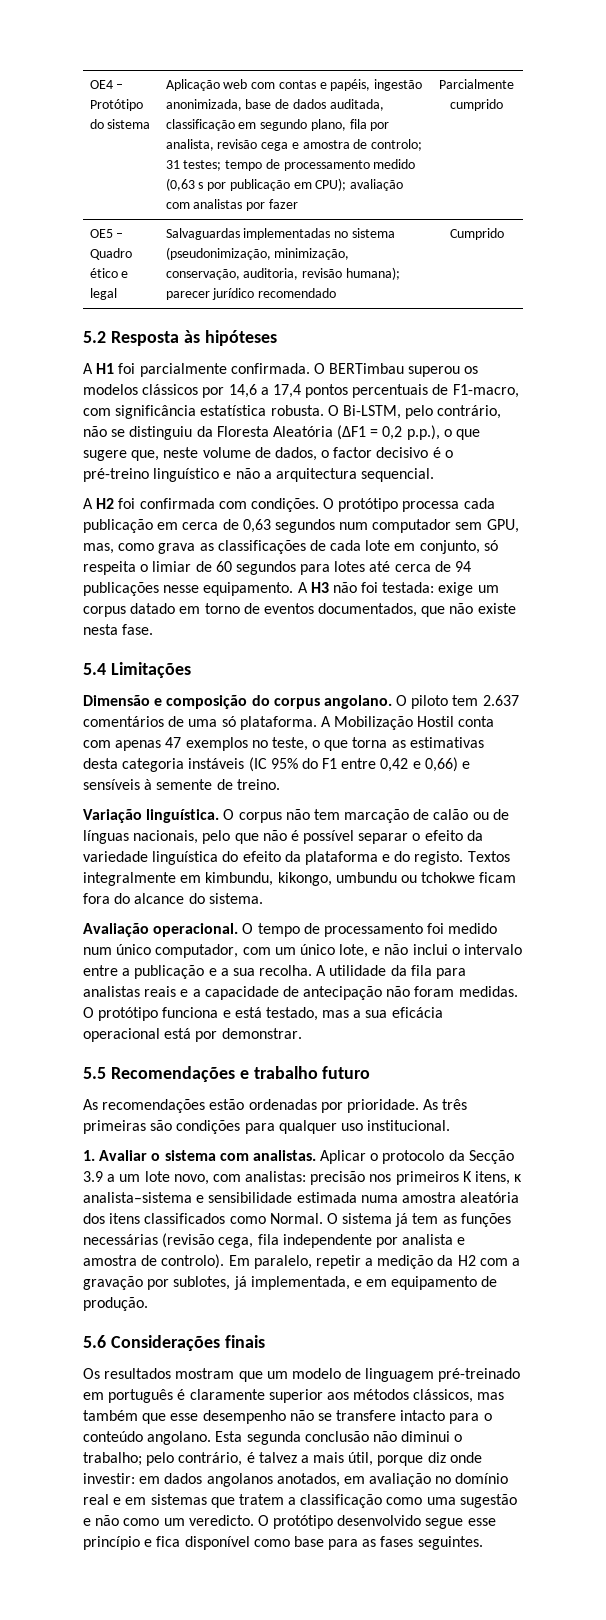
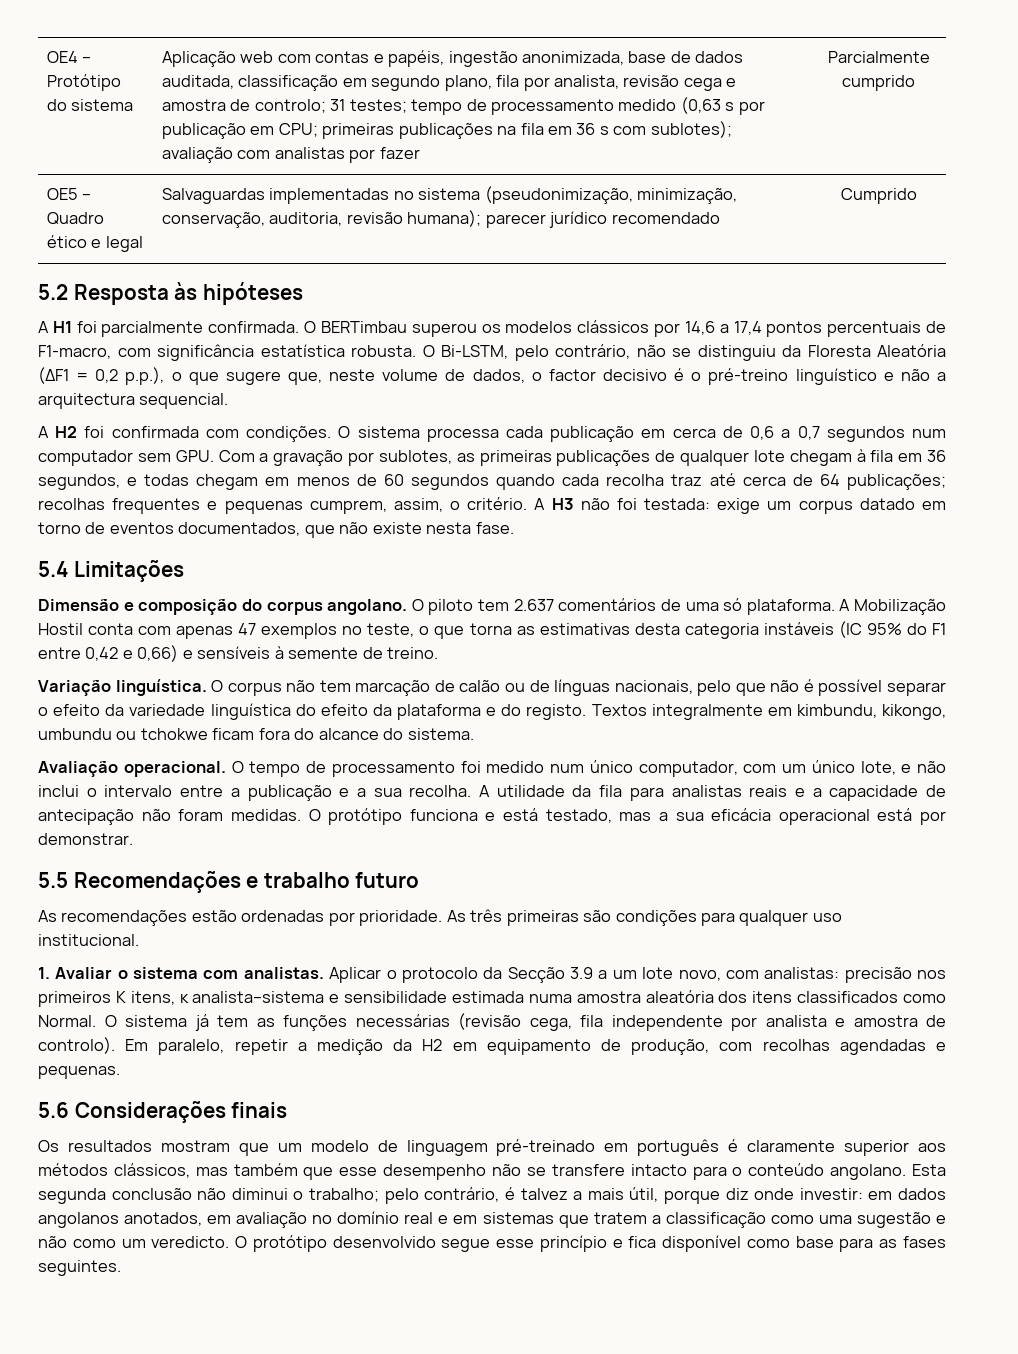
- Aplicação web com contas e papéis, ingestão anonimizada, base de dados auditada, classificação em segundo plano, fila por analista, revisão cega e amostra de controlo; 31 testes; tempo de processamento medido (0,63 s por publicação em CPU); avaliação com analistas por fazer
+ Aplicação web com contas e papéis, ingestão anonimizada, base de dados auditada, classificação em segundo plano, fila por analista, revisão cega e amostra de controlo; 31 testes; tempo de processamento medido (0,63 s por publicação em CPU; primeiras publicações na fila em 36 s com sublotes); avaliação com analistas por fazer
- O protótipo processa cada publicação em cerca de 0,63 segundos num computador sem GPU, mas, como grava as classificações de cada lote em conjunto, só respeita o limiar de 60 segundos para lotes até cerca de 94 publicações nesse equipamento.
+ O sistema processa cada publicação em cerca de 0,6 a 0,7 segundos num computador sem GPU. Com a gravação por sublotes, as primeiras publicações de qualquer lote chegam à fila em 36 segundos, e todas chegam em menos de 60 segundos quando cada recolha traz até cerca de 64 publicações; recolhas frequentes e pequenas cumprem, assim, o critério.
- Em paralelo, repetir a medição da H2 com a gravação por sublotes, já implementada, e em equipamento de produção.
+ Em paralelo, repetir a medição da H2 em equipamento de produção, com recolhas agendadas e pequenas.

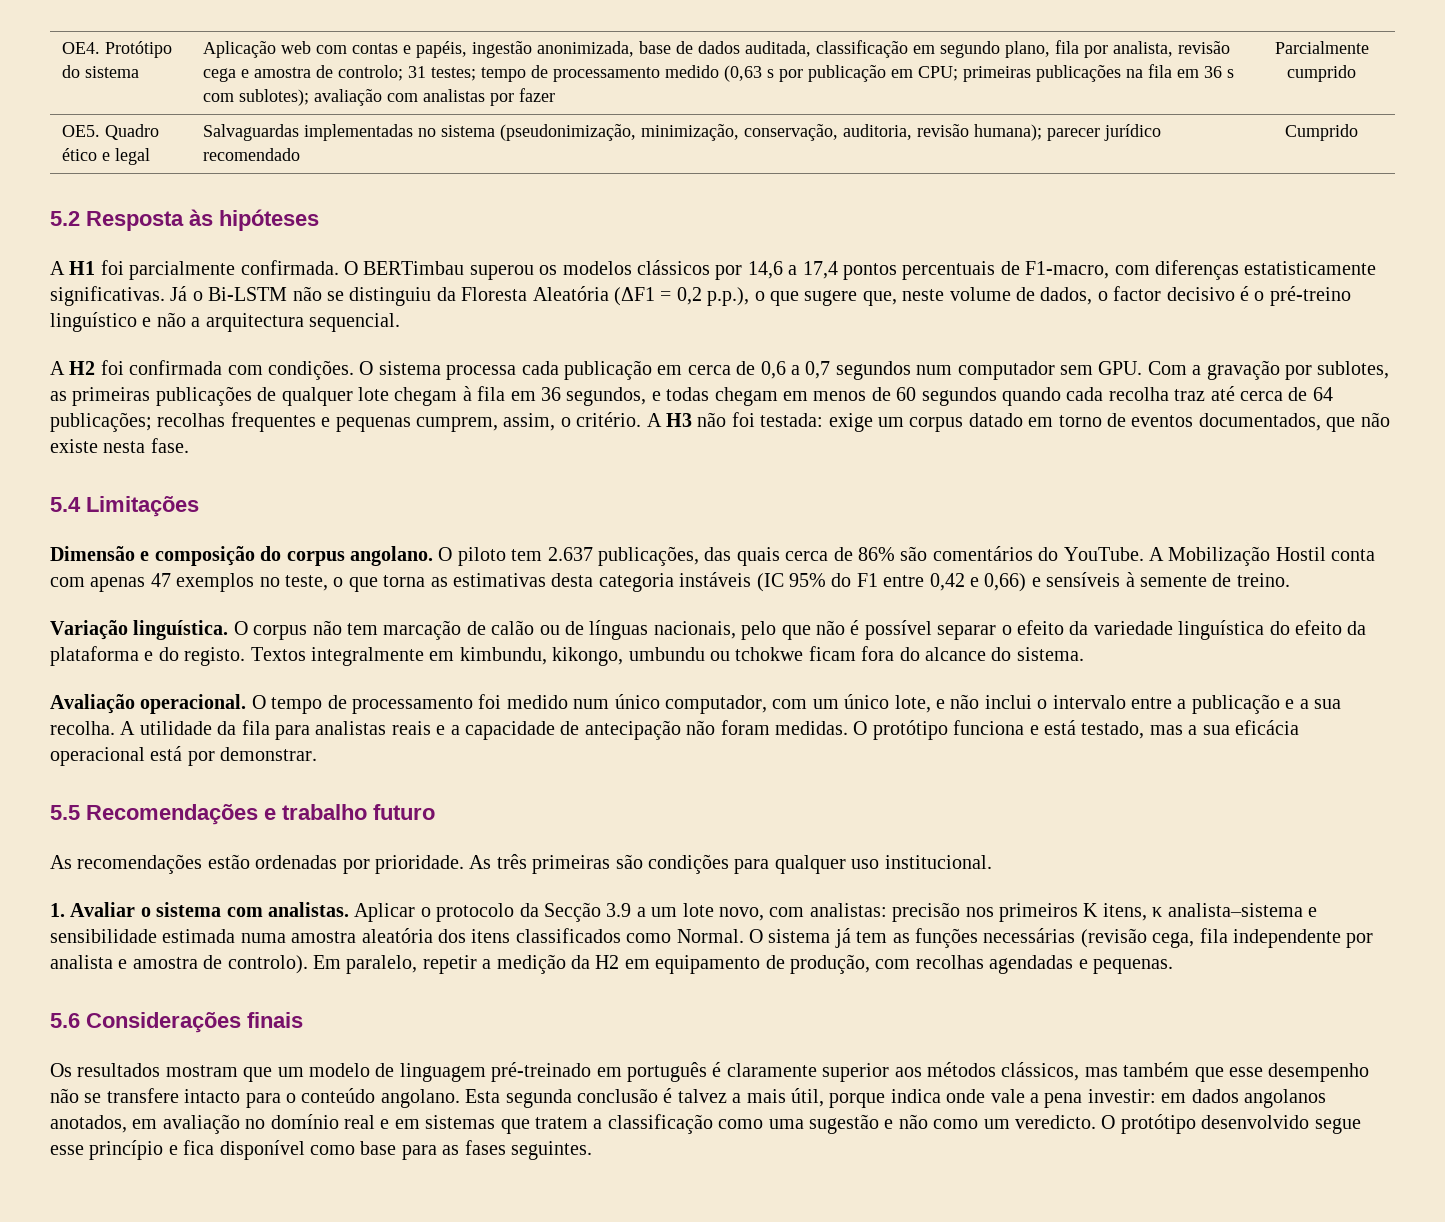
- OE4 – Protótipo do sistema
+ OE4. Protótipo do sistema
- OE5 – Quadro ético e legal | Salvaguardas implementadas no sistema (pseudonimização, minimização, conservação, auditoria, revisão humana); parecer jurídico recomendado | Cumprido
+ OE5. Quadro ético e legal | Salvaguardas implementadas no sistema (pseudonimização, minimização, conservação, auditoria, revisão humana); parecer jurídico recomendado | Cumprido
- O BERTimbau superou os modelos clássicos por 14,6 a 17,4 pontos percentuais de F1-macro, com significância estatística robusta. O Bi-LSTM, pelo contrário, não se distinguiu da Floresta Aleatória (ΔF1 = 0,2 p.p.), o que sugere que, neste volume de dados, o factor decisivo é o pré-treino linguístico e não a arquitectura sequencial.
+ O BERTimbau superou os modelos clássicos por 14,6 a 17,4 pontos percentuais de F1-macro, com diferenças estatisticamente significativas. Já o Bi-LSTM não se distinguiu da Floresta Aleatória (ΔF1 = 0,2 p.p.), o que sugere que, neste volume de dados, o factor decisivo é o pré-treino linguístico e não a arquitectura sequencial.
- O piloto tem 2.637 comentários de uma só plataforma.
+ O piloto tem 2.637 publicações, das quais cerca de 86% são comentários do YouTube.
- Esta segunda conclusão não diminui o trabalho; pelo contrário, é talvez a mais útil, porque diz onde investir: em dados angolanos anotados, em avaliação no domínio real e em sistemas que tratem a classificação como uma sugestão e não como um veredicto.
+ Esta segunda conclusão é talvez a mais útil, porque indica onde vale a pena investir: em dados angolanos anotados, em avaliação no domínio real e em sistemas que tratem a classificação como uma sugestão e não como um veredicto.

